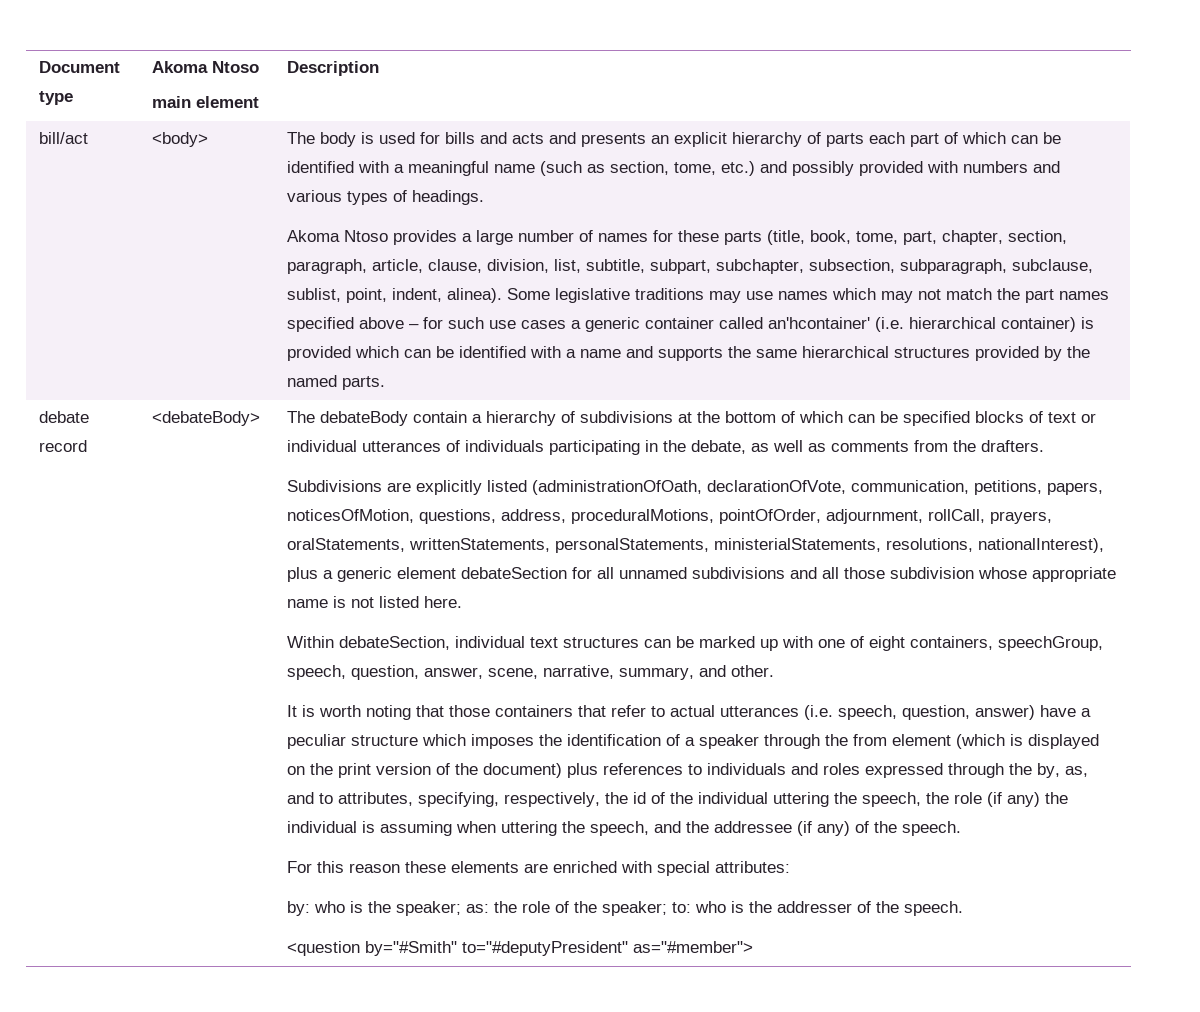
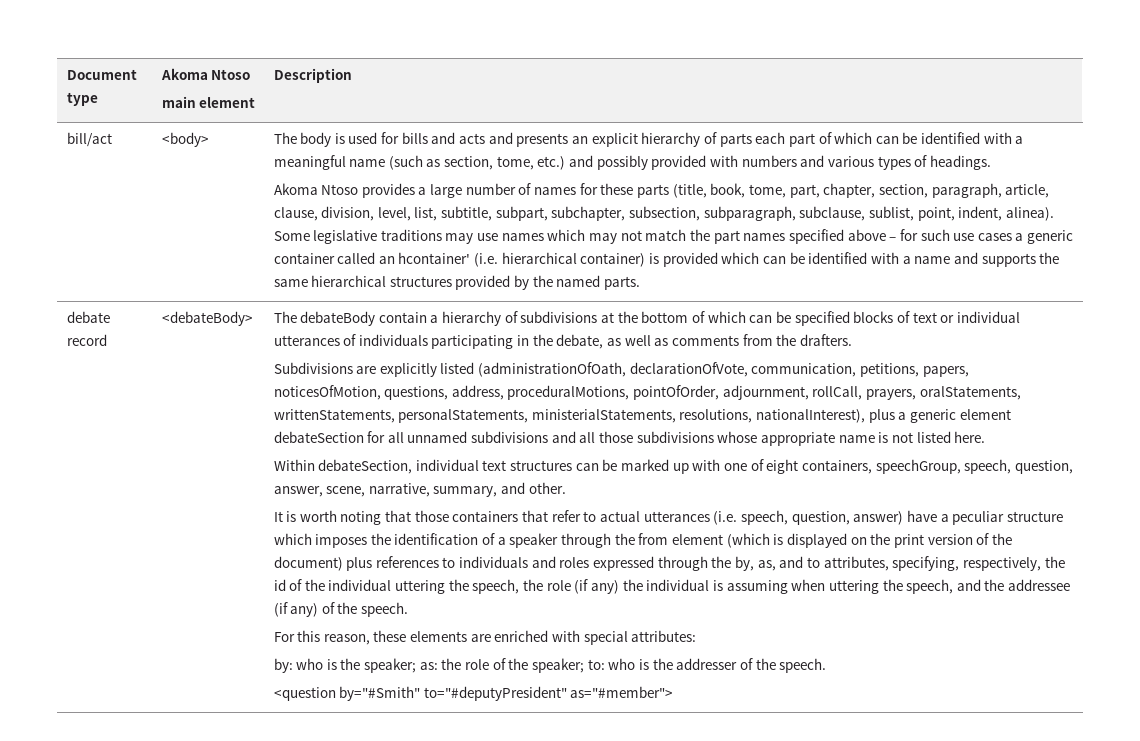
- Akoma Ntoso provides a large number of names for these parts (title, book, tome, part, chapter, section, paragraph, article, clause, division, list, subtitle, subpart, subchapter, subsection, subparagraph, subclause, sublist, point, indent, alinea).
+ Akoma Ntoso provides a large number of names for these parts (title, book, tome, part, chapter, section, paragraph, article, clause, division, level, list, subtitle, subpart, subchapter, subsection, subparagraph, subclause, sublist, point, indent, alinea).
- Some legislative traditions may use names which may not match the part names specified above – for such use cases a generic container called an'hcontainer' (i.e. hierarchical container) is provided which can be identified with a name and supports the same hierarchical structures provided by the named parts.
+ Some legislative traditions may use names which may not match the part names specified above – for such use cases a generic container called an hcontainer' (i.e. hierarchical container) is provided which can be identified with a name and supports the same hierarchical structures provided by the named parts.
- Subdivisions are explicitly listed (administrationOfOath, declarationOfVote, communication, petitions, papers, noticesOfMotion, questions, address, proceduralMotions, pointOfOrder, adjournment, rollCall, prayers, oralStatements, writtenStatements, personalStatements, ministerialStatements, resolutions, nationalInterest), plus a generic element debateSection for all unnamed subdivisions and all those subdivision whose appropriate name is not listed here.
+ Subdivisions are explicitly listed (administrationOfOath, declarationOfVote, communication, petitions, papers, noticesOfMotion, questions, address, proceduralMotions, pointOfOrder, adjournment, rollCall, prayers, oralStatements, writtenStatements, personalStatements, ministerialStatements, resolutions, nationalInterest), plus a generic element debateSection for all unnamed subdivisions and all those subdivisions whose appropriate name is not listed here.
- For this reason these elements are enriched with special attributes:
+ For this reason, these elements are enriched with special attributes:

